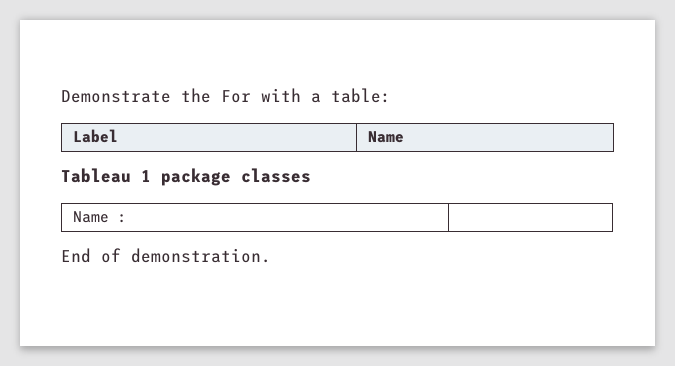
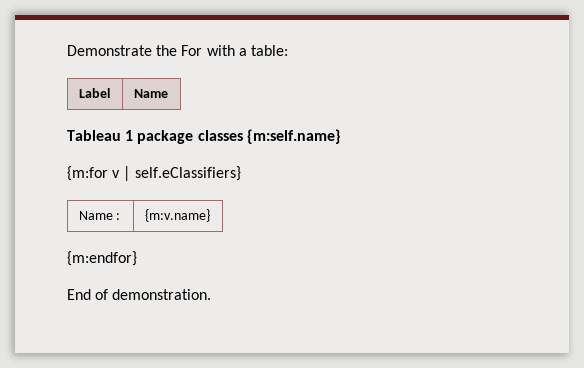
- Tableau 1 package classes
+ Tableau 1 package classes {m:self.name}
+ {m:for v | self.eClassifiers}
- Name : |
+ Name : | {m:v.name}
+ {m:endfor}

